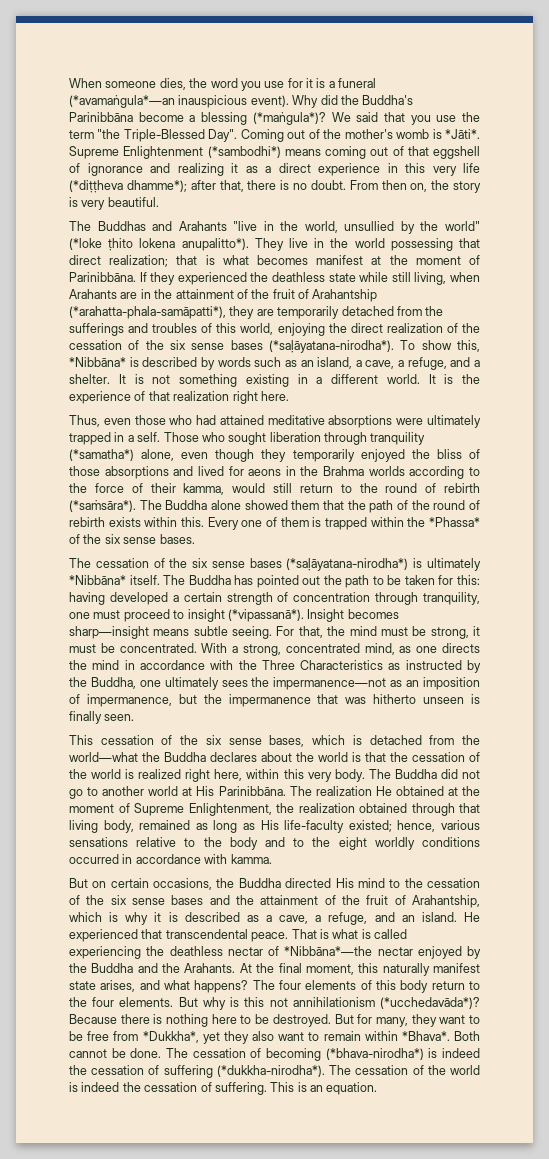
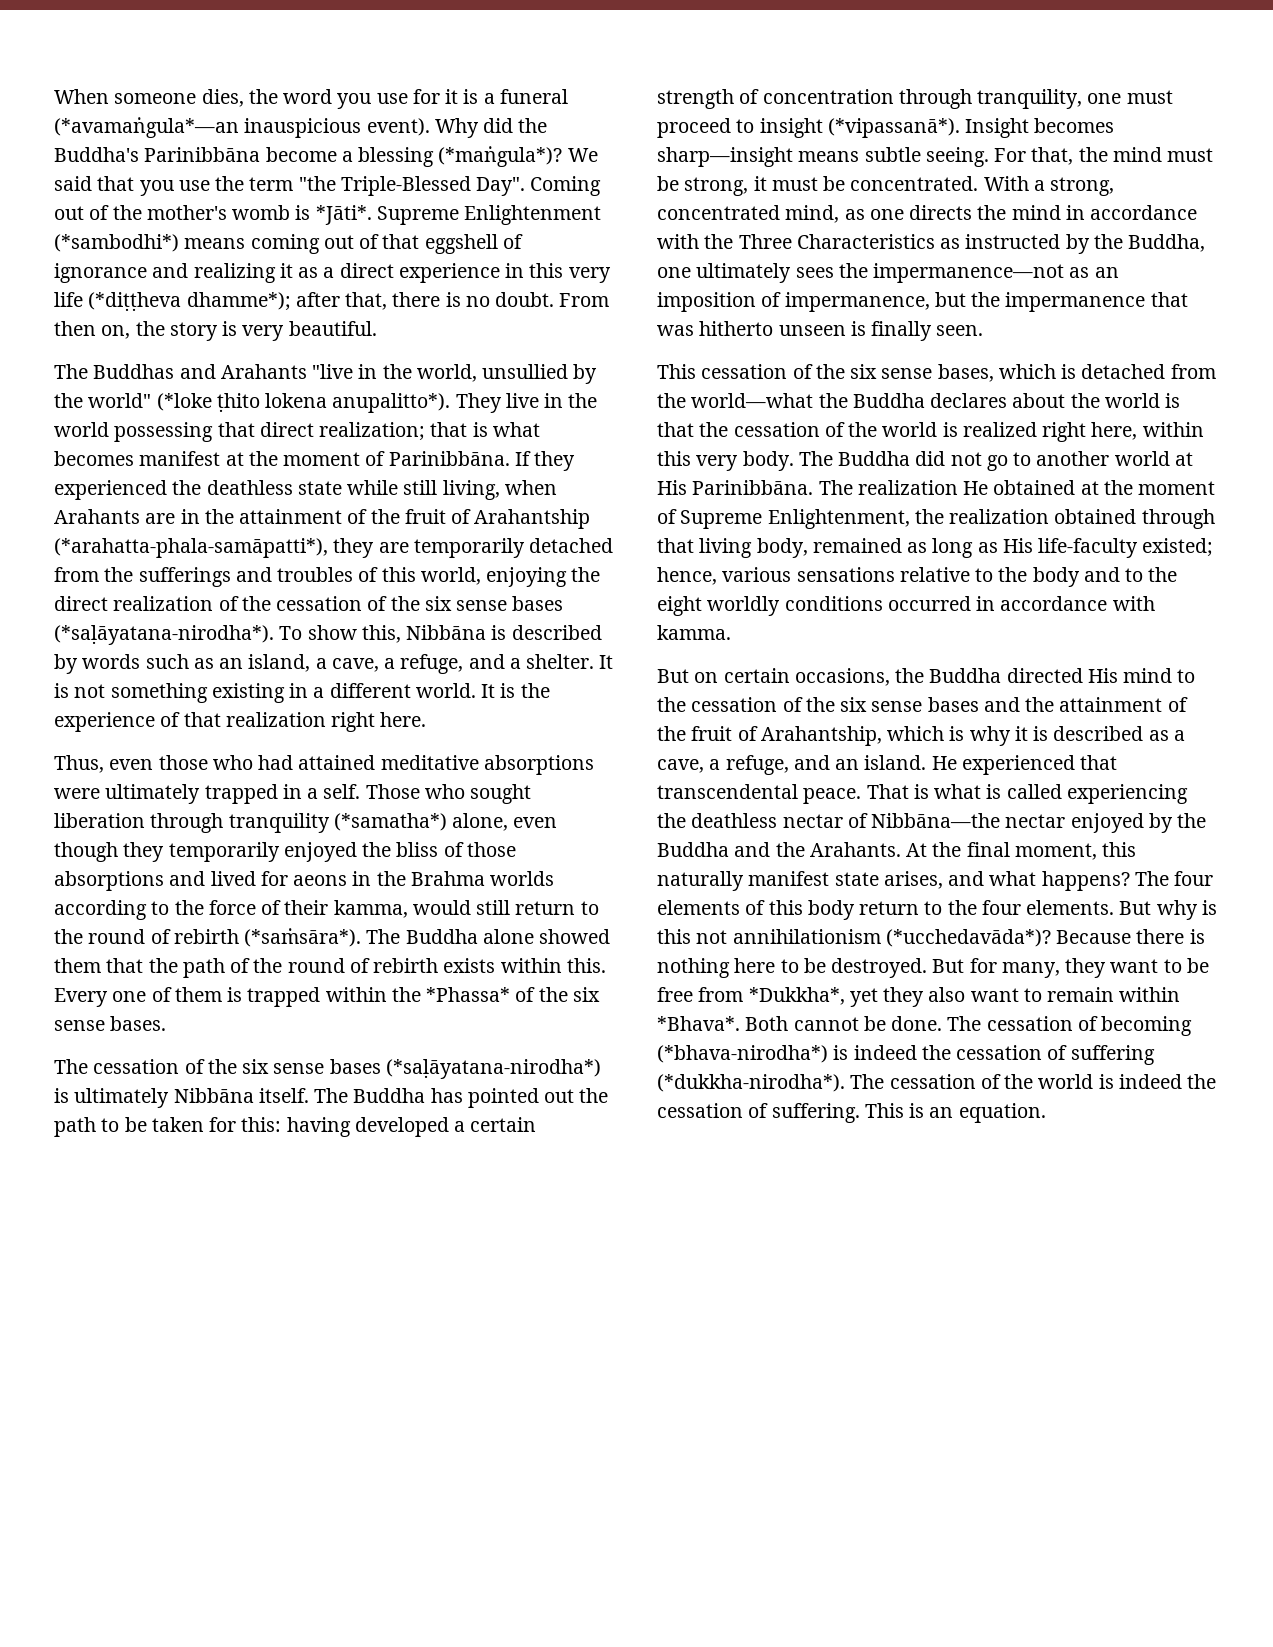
- To show this, *Nibbāna* is described by words such as an island, a cave, a refuge, and a shelter.
+ To show this, Nibbāna is described by words such as an island, a cave, a refuge, and a shelter.
- The cessation of the six sense bases (*saḷāyatana-nirodha*) is ultimately *Nibbāna* itself.
+ The cessation of the six sense bases (*saḷāyatana-nirodha*) is ultimately Nibbāna itself.
- That is what is called experiencing the deathless nectar of *Nibbāna*—the nectar enjoyed by the Buddha and the Arahants.
+ That is what is called experiencing the deathless nectar of Nibbāna—the nectar enjoyed by the Buddha and the Arahants.

